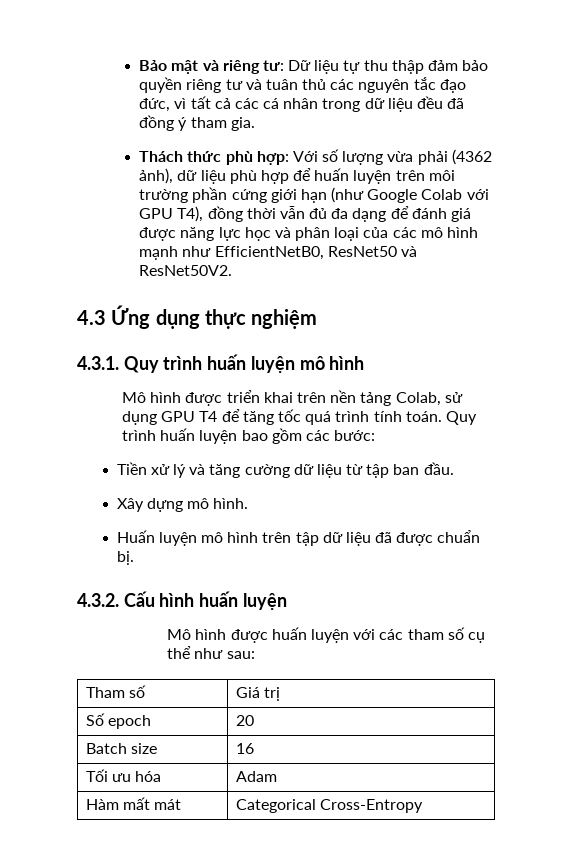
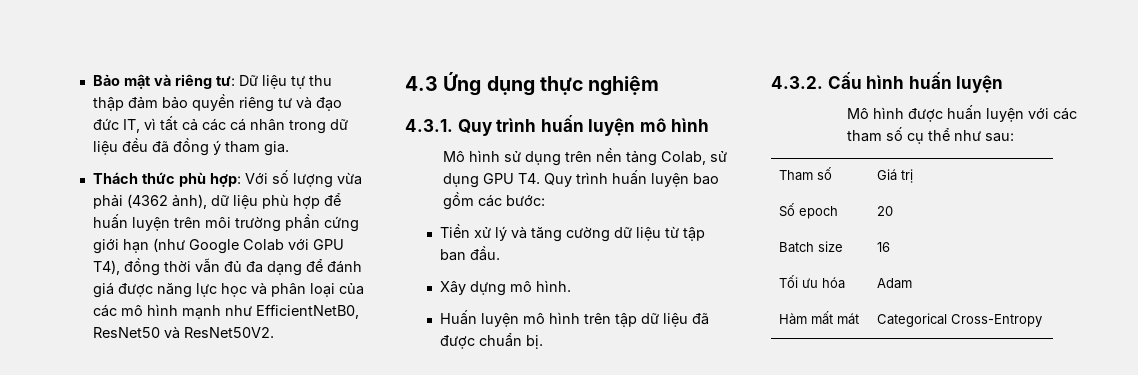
- Bảo mật và riêng tư: Dữ liệu tự thu thập đảm bảo quyền riêng tư và tuân thủ các nguyên tắc đạo đức, vì tất cả các cá nhân trong dữ liệu đều đã đồng ý tham gia.
+ Bảo mật và riêng tư: Dữ liệu tự thu thập đảm bảo quyền riêng tư và đạo đức IT, vì tất cả các cá nhân trong dữ liệu đều đã đồng ý tham gia.
- Mô hình được triển khai trên nền tảng Colab, sử dụng GPU T4 để tăng tốc quá trình tính toán. Quy trình huấn luyện bao gồm các bước:
+ Mô hình sử dụng trên nền tảng Colab, sử dụng GPU T4. Quy trình huấn luyện bao gồm các bước:

